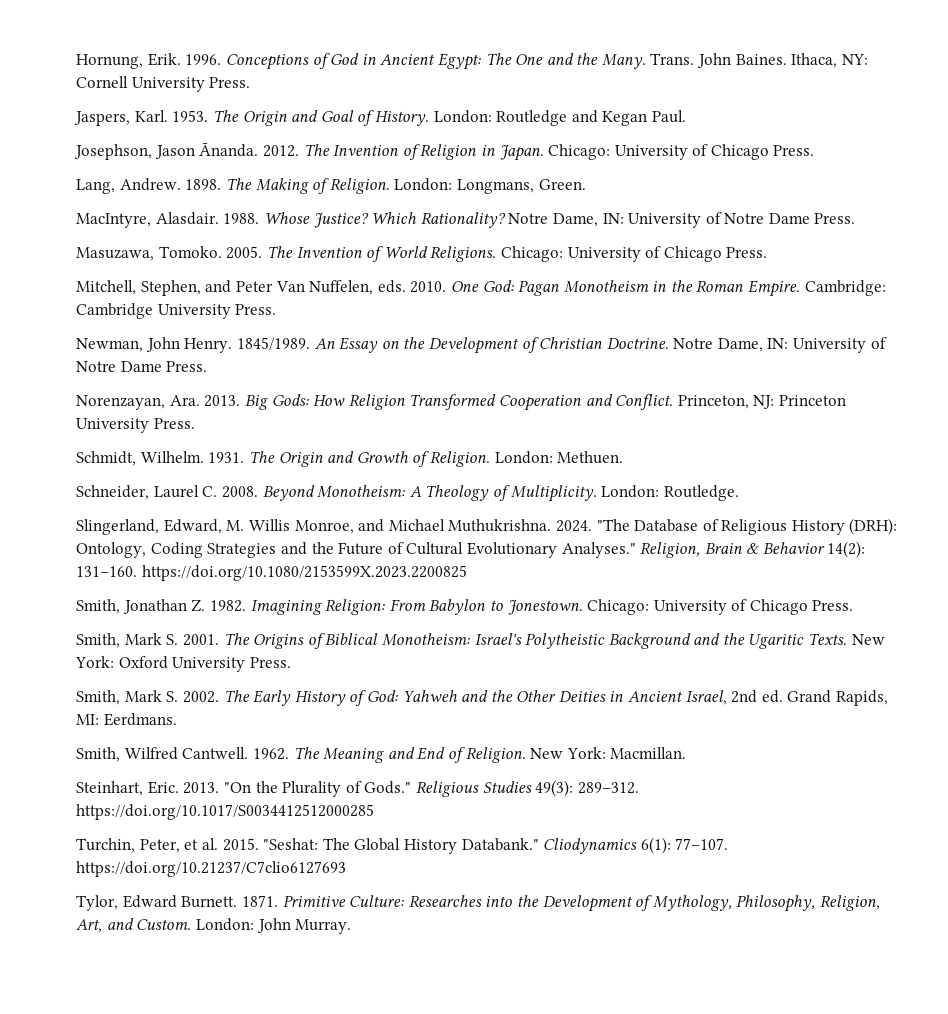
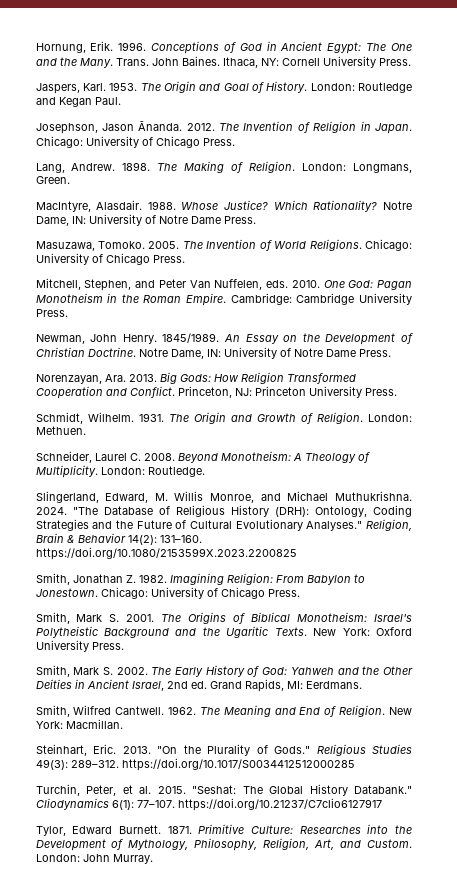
- Cliodynamics 6(1): 77–107. https://doi.org/10.21237/C7clio6127693
+ Cliodynamics 6(1): 77–107. https://doi.org/10.21237/C7clio6127917

